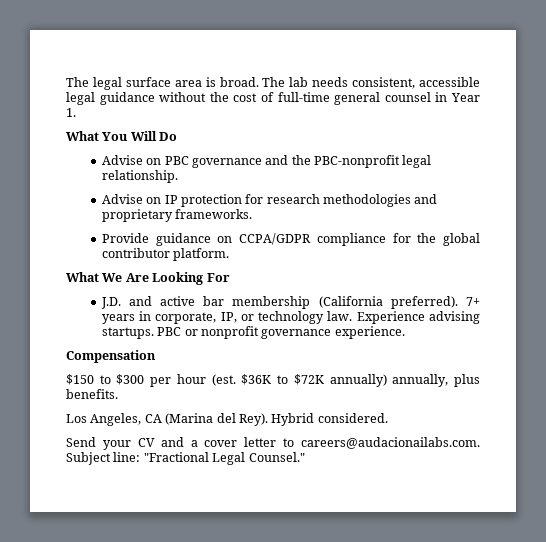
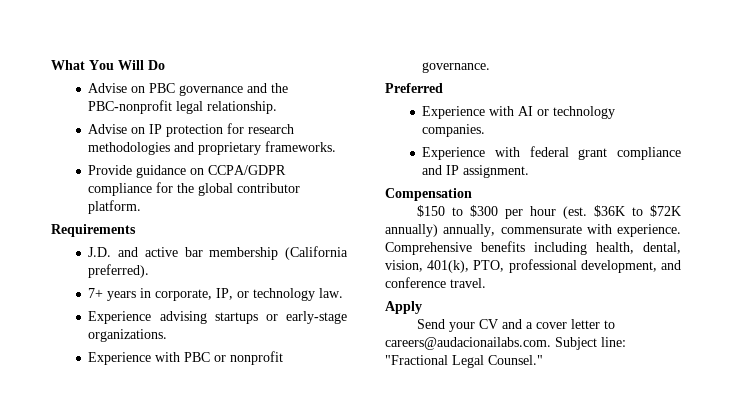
- The legal surface area is broad. The lab needs consistent, accessible legal guidance without the cost of full-time general counsel in Year 1.
- What We Are Looking For
+ Requirements
- J.D. and active bar membership (California preferred). 7+ years in corporate, IP, or technology law. Experience advising startups. PBC or nonprofit governance experience.
+ J.D. and active bar membership (California preferred).
+ 7+ years in corporate, IP, or technology law.
+ Experience advising startups or early-stage organizations.
+ Experience with PBC or nonprofit governance.
+ Preferred
+ Experience with AI or technology companies.
+ Experience with federal grant compliance and IP assignment.
- $36K to $72K annually) annually, plus benefits.
- Los Angeles, CA (Marina del Rey). Hybrid considered.
+ $36K to $72K annually) annually, commensurate with experience. Comprehensive benefits including health, dental, vision, 401(k), PTO, professional development, and conference travel.
+ Apply

